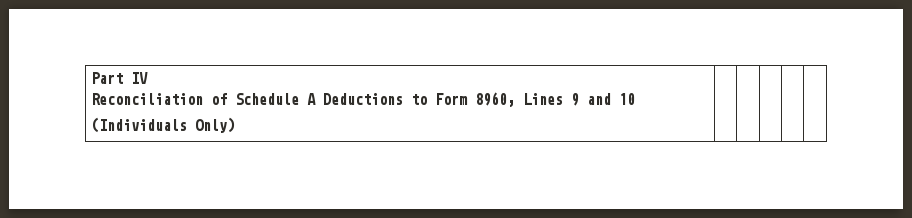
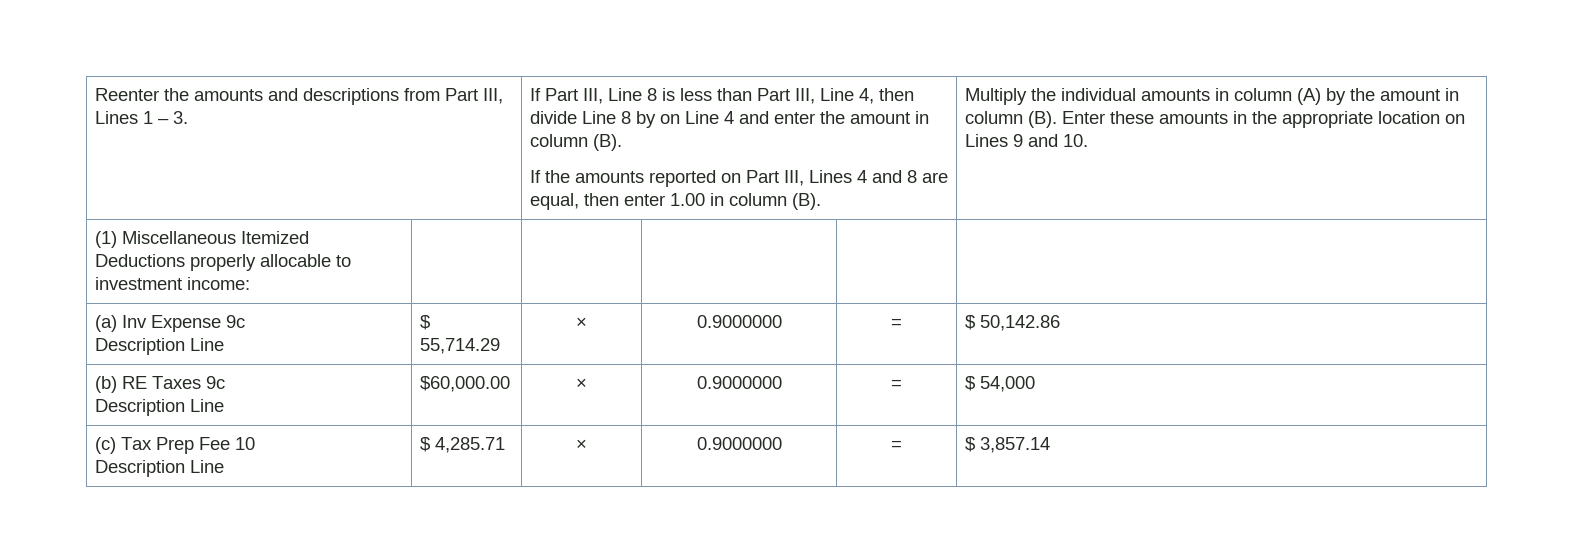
- Part IV
- Reconciliation of Schedule A Deductions to Form 8960, Lines 9 and 10
- (Individuals Only)
+ Reenter the amounts and descriptions from Part III, Lines 1 – 3. | If Part III, Line 8 is less than Part III, Line 4, then divide Line 8 by on Line 4 and enter the amount in column (B).
+ If the amounts reported on Part III, Lines 4 and 8 are equal, then enter 1.00 in column (B). | Multiply the individual amounts in column (A) by the amount in column (B). Enter these amounts in the appropriate location on Lines 9 and 10.
+ (1) Miscellaneous Itemized Deductions properly allocable to investment income: | | | | |
+ (a) Inv Expense 9c
+ Description Line | $ 55,714.29 | × | 0.9000000 | = | $ 50,142.86
+ (b) RE Taxes 9c
+ Description Line | $60,000.00 | × | 0.9000000 | = | $ 54,000
+ (c) Tax Prep Fee 10
+ Description Line | $ 4,285.71 | × | 0.9000000 | = | $ 3,857.14

